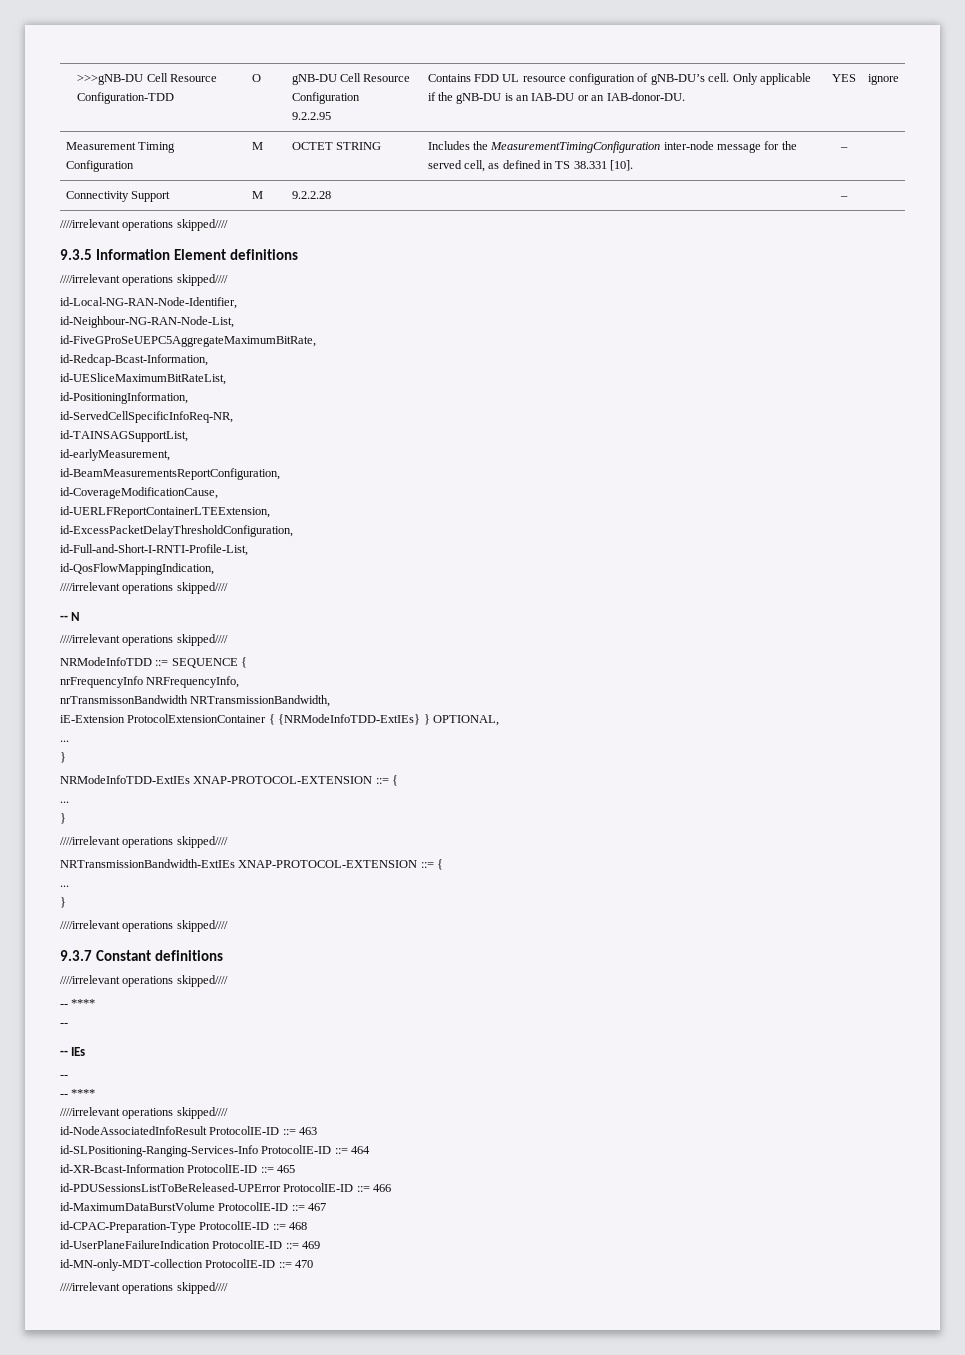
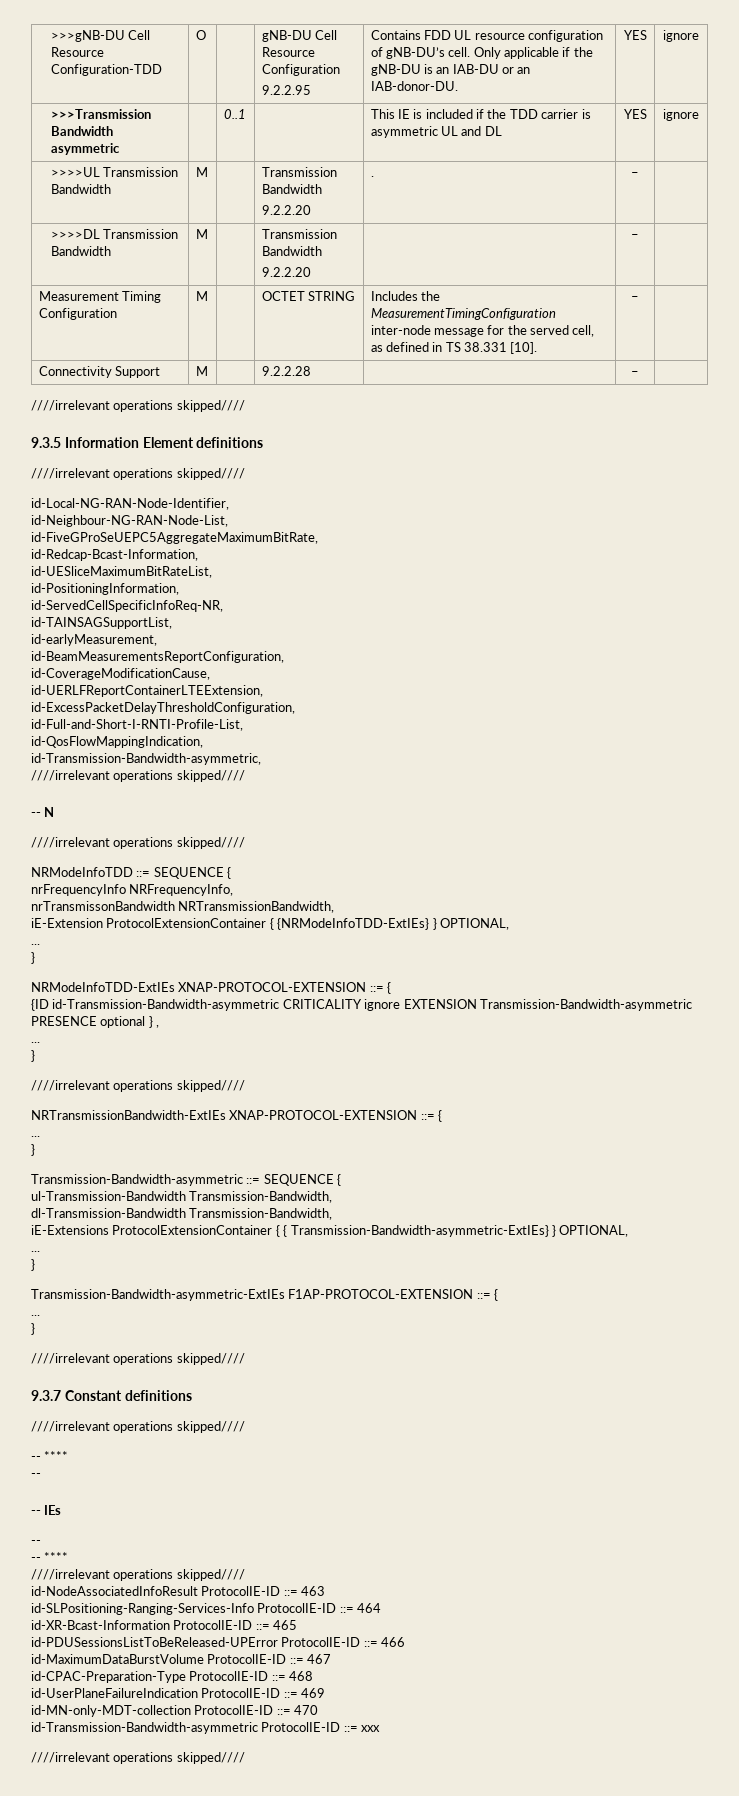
+ >>>Transmission Bandwidth asymmetric | | 0..1 | | This IE is included if the TDD carrier is asymmetric UL and DL | YES | ignore
+ >>>>UL Transmission Bandwidth | M | | Transmission Bandwidth
+ 9.2.2.20 | . | – |
+ >>>>DL Transmission Bandwidth | M | | Transmission Bandwidth
+ 9.2.2.20 | | – |
+ id-Transmission-Bandwidth-asymmetric,
+ {ID id-Transmission-Bandwidth-asymmetric CRITICALITY ignore EXTENSION Transmission-Bandwidth-asymmetric PRESENCE optional } ,
+ Transmission-Bandwidth-asymmetric ::= SEQUENCE {
+ ul-Transmission-Bandwidth Transmission-Bandwidth,
+ dl-Transmission-Bandwidth Transmission-Bandwidth,
+ iE-Extensions ProtocolExtensionContainer { { Transmission-Bandwidth-asymmetric-ExtIEs} } OPTIONAL,
+ ...
+ }
+ Transmission-Bandwidth-asymmetric-ExtIEs F1AP-PROTOCOL-EXTENSION ::= {
+ ...
+ }
+ id-Transmission-Bandwidth-asymmetric ProtocolIE-ID ::= xxx

